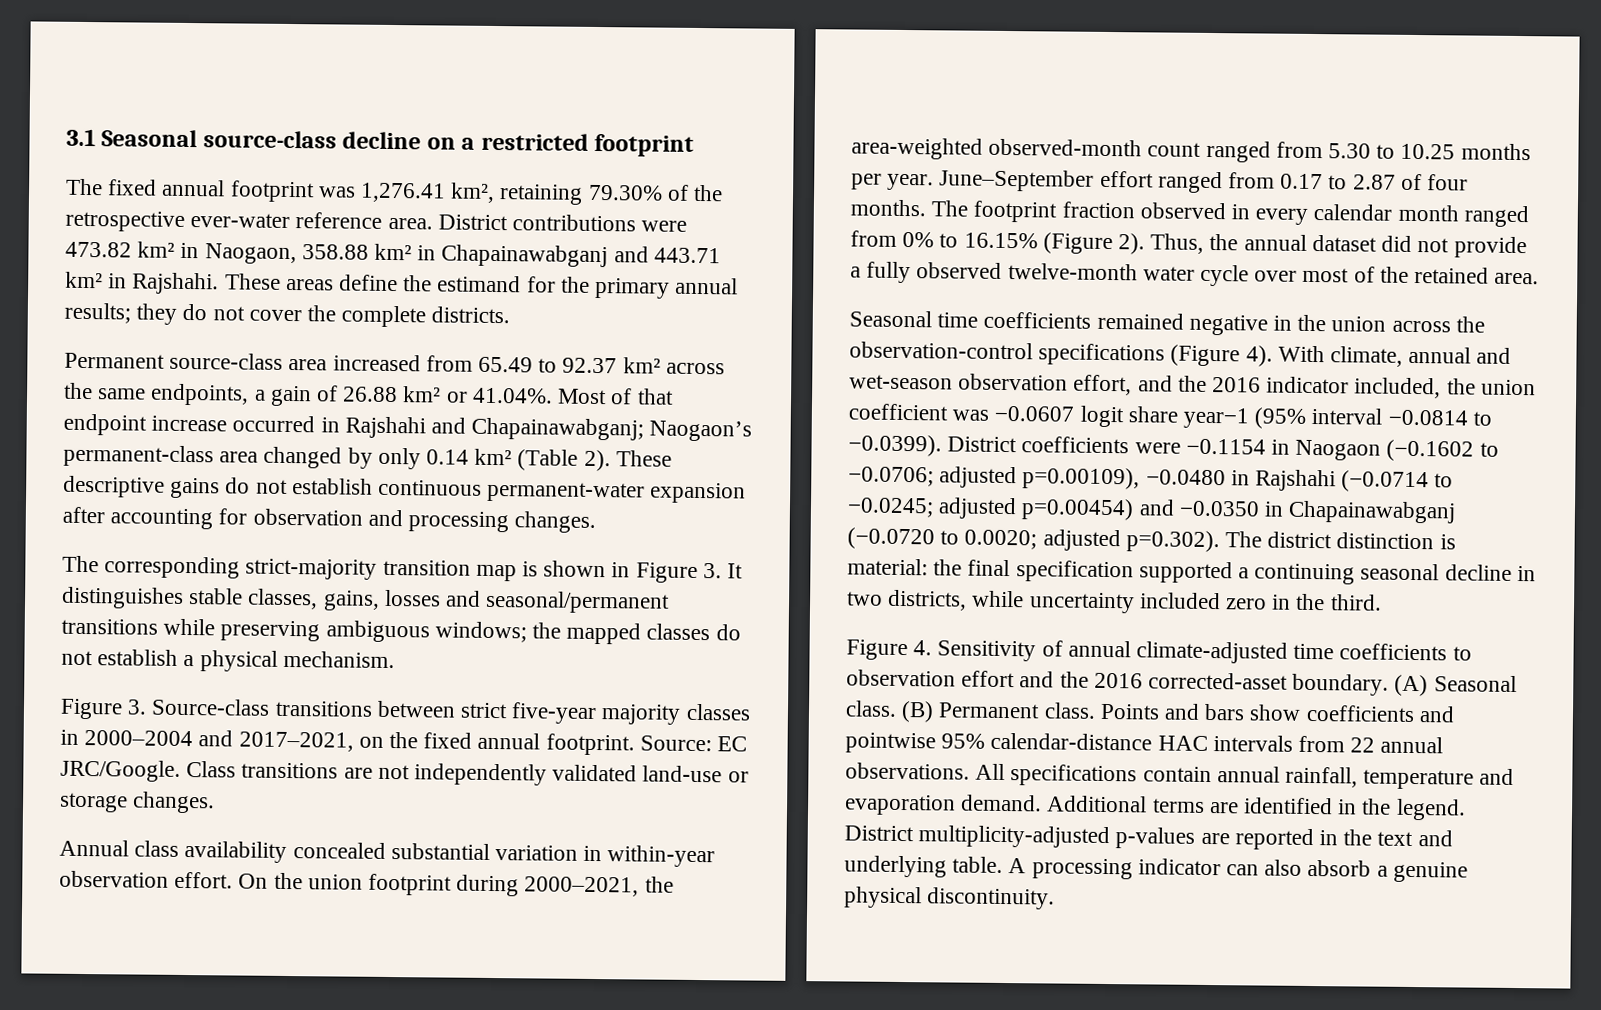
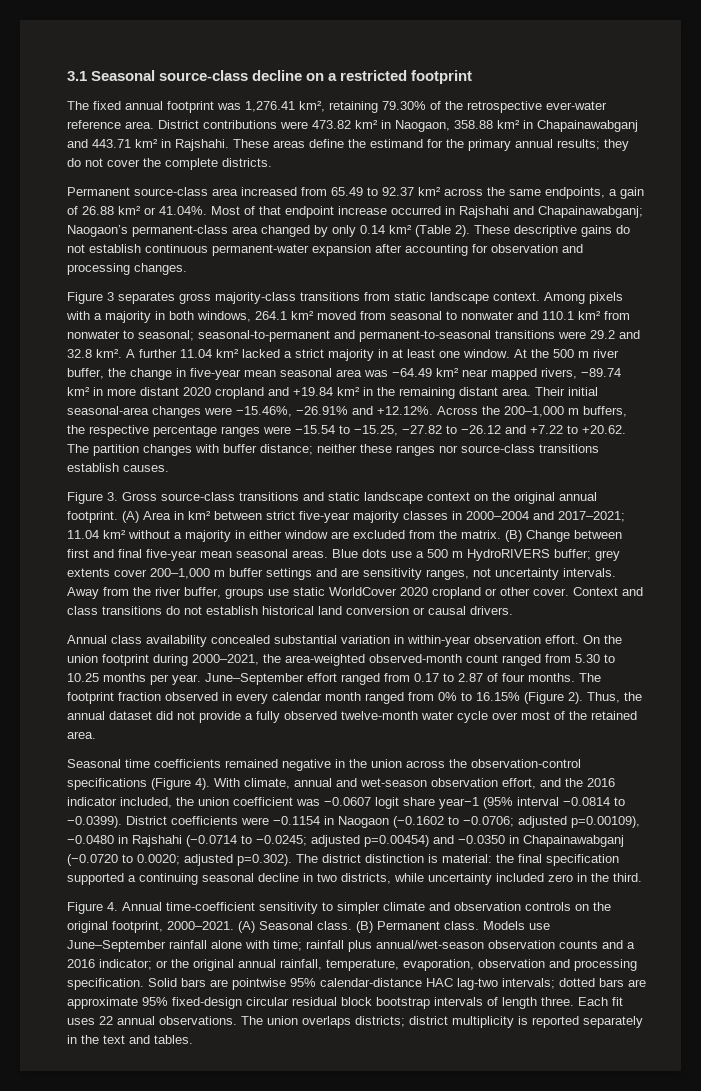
- The corresponding strict-majority transition map is shown in Figure 3. It distinguishes stable classes, gains, losses and seasonal/permanent transitions while preserving ambiguous windows; the mapped classes do not establish a physical mechanism.
- Figure 3. Source-class transitions between strict five-year majority classes in 2000–2004 and 2017–2021, on the fixed annual footprint. Source: EC JRC/Google. Class transitions are not independently validated land-use or storage changes.
+ Figure 3 separates gross majority-class transitions from static landscape context. Among pixels with a majority in both windows, 264.1 km² moved from seasonal to nonwater and 110.1 km² from nonwater to seasonal; seasonal-to-permanent and permanent-to-seasonal transitions were 29.2 and 32.8 km². A further 11.04 km² lacked a strict majority in at least one window. At the 500 m river buffer, the change in five-year mean seasonal area was −64.49 km² near mapped rivers, −89.74 km² in more distant 2020 cropland and +19.84 km² in the remaining distant area. Their initial seasonal-area changes were −15.46%, −26.91% and +12.12%. Across the 200–1,000 m buffers, the respective percentage ranges were −15.54 to −15.25, −27.82 to −26.12 and +7.22 to +20.62. The partition changes with buffer distance; neither these ranges nor source-class transitions establish causes.
+ Figure 3. Gross source-class transitions and static landscape context on the original annual footprint. (A) Area in km² between strict five-year majority classes in 2000–2004 and 2017–2021; 11.04 km² without a majority in either window are excluded from the matrix. (B) Change between first and final five-year mean seasonal areas. Blue dots use a 500 m HydroRIVERS buffer; grey extents cover 200–1,000 m buffer settings and are sensitivity ranges, not uncertainty intervals. Away from the river buffer, groups use static WorldCover 2020 cropland or other cover. Context and class transitions do not establish historical land conversion or causal drivers.
- Figure 4. Sensitivity of annual climate-adjusted time coefficients to observation effort and the 2016 corrected-asset boundary.
+ Figure 4. Annual time-coefficient sensitivity to simpler climate and observation controls on the original footprint, 2000–2021.
- Points and bars show coefficients and pointwise 95% calendar-distance HAC intervals from 22 annual observations. All specifications contain annual rainfall, temperature and evaporation demand. Additional terms are identified in the legend. District multiplicity-adjusted p-values are reported in the text and underlying table. A processing indicator can also absorb a genuine physical discontinuity.
+ Models use June–September rainfall alone with time; rainfall plus annual/wet-season observation counts and a 2016 indicator; or the original annual rainfall, temperature, evaporation, observation and processing specification. Solid bars are pointwise 95% calendar-distance HAC lag-two intervals; dotted bars are approximate 95% fixed-design circular residual block bootstrap intervals of length three. Each fit uses 22 annual observations. The union overlaps districts; district multiplicity is reported separately in the text and tables.

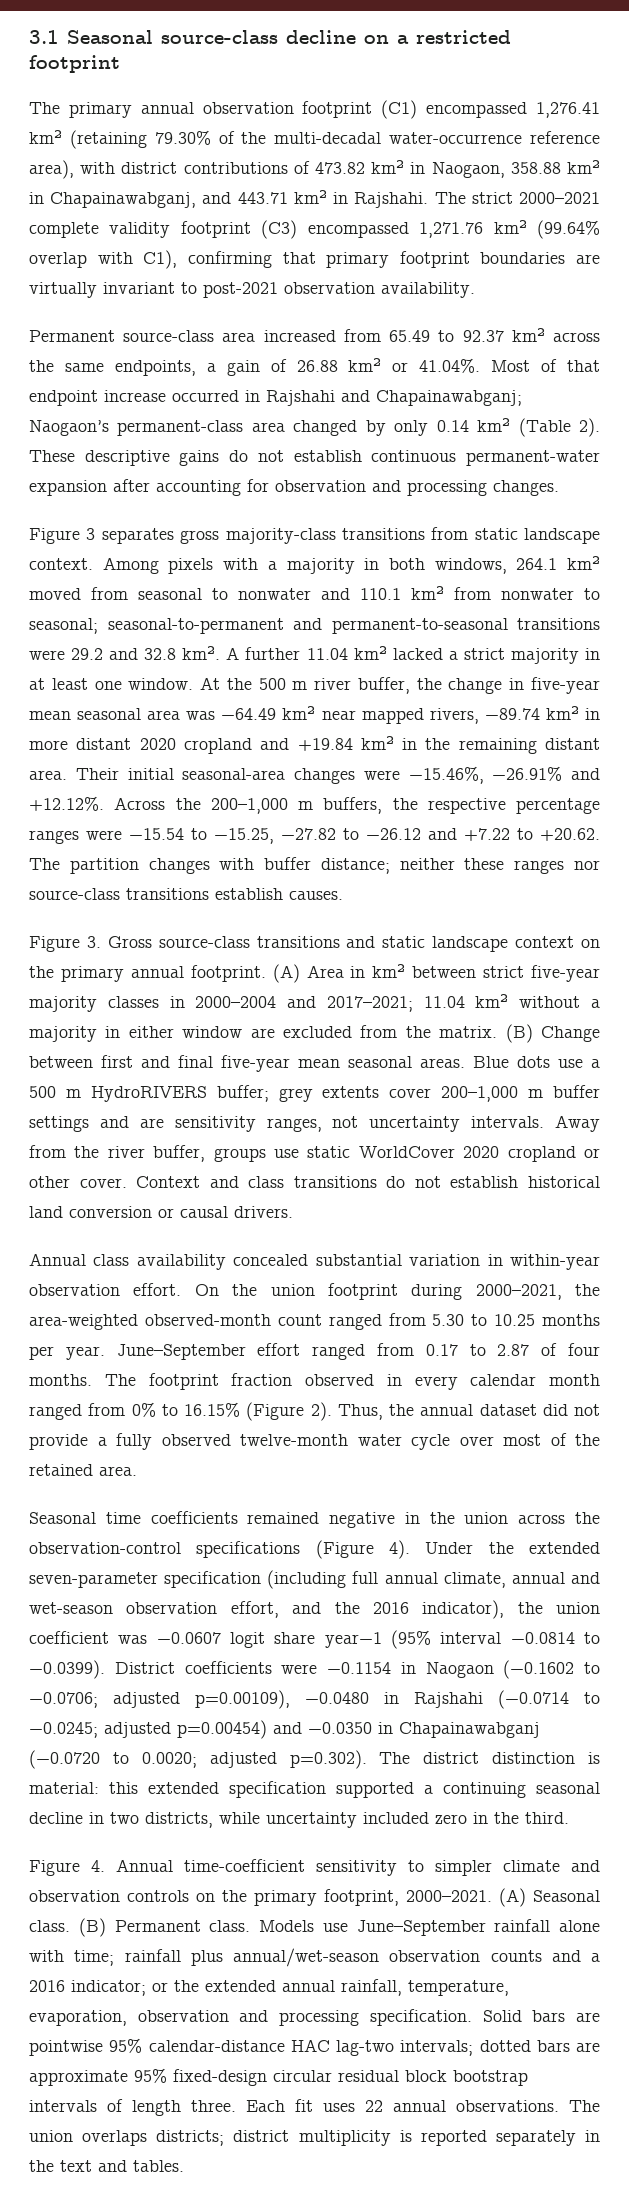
- The fixed annual footprint was 1,276.41 km², retaining 79.30% of the retrospective ever-water reference area. District contributions were 473.82 km² in Naogaon, 358.88 km² in Chapainawabganj and 443.71 km² in Rajshahi.
+ The primary annual observation footprint (C1) encompassed 1,276.41 km² (retaining 79.30% of the multi-decadal water-occurrence reference area), with district contributions of 473.82 km² in Naogaon, 358.88 km² in Chapainawabganj, and 443.71 km² in Rajshahi.
- These areas define the estimand for the primary annual results; they do not cover the complete districts.
+ The strict 2000–2021 complete validity footprint (C3) encompassed 1,271.76 km² (99.64% overlap with C1), confirming that primary footprint boundaries are virtually invariant to post-2021 observation availability.
- Figure 3. Gross source-class transitions and static landscape context on the original annual footprint.
+ Figure 3. Gross source-class transitions and static landscape context on the primary annual footprint.
- With climate, annual and wet-season observation effort, and the 2016 indicator included, the union coefficient was −0.0607 logit share year−1 (95% interval −0.0814 to −0.0399). District coefficients were −0.1154 in Naogaon (−0.1602 to −0.0706;
+ Under the extended seven-parameter specification (including full annual climate, annual and wet-season observation effort, and the 2016 indicator), the union coefficient was −0.0607 logit share year−1 (95% interval −0.0814 to −0.0399). District coefficients were −0.1154 in Naogaon (−0.1602 to −0.0706;
- the final specification supported a continuing seasonal decline in two districts, while uncertainty included zero in the third.
+ this extended specification supported a continuing seasonal decline in two districts, while uncertainty included zero in the third.
- Figure 4. Annual time-coefficient sensitivity to simpler climate and observation controls on the original footprint, 2000–2021.
+ Figure 4. Annual time-coefficient sensitivity to simpler climate and observation controls on the primary footprint, 2000–2021.
- Models use June–September rainfall alone with time; rainfall plus annual/wet-season observation counts and a 2016 indicator; or the original annual rainfall, temperature, evaporation, observation and processing specification.
+ Models use June–September rainfall alone with time; rainfall plus annual/wet-season observation counts and a 2016 indicator; or the extended annual rainfall, temperature, evaporation, observation and processing specification.

